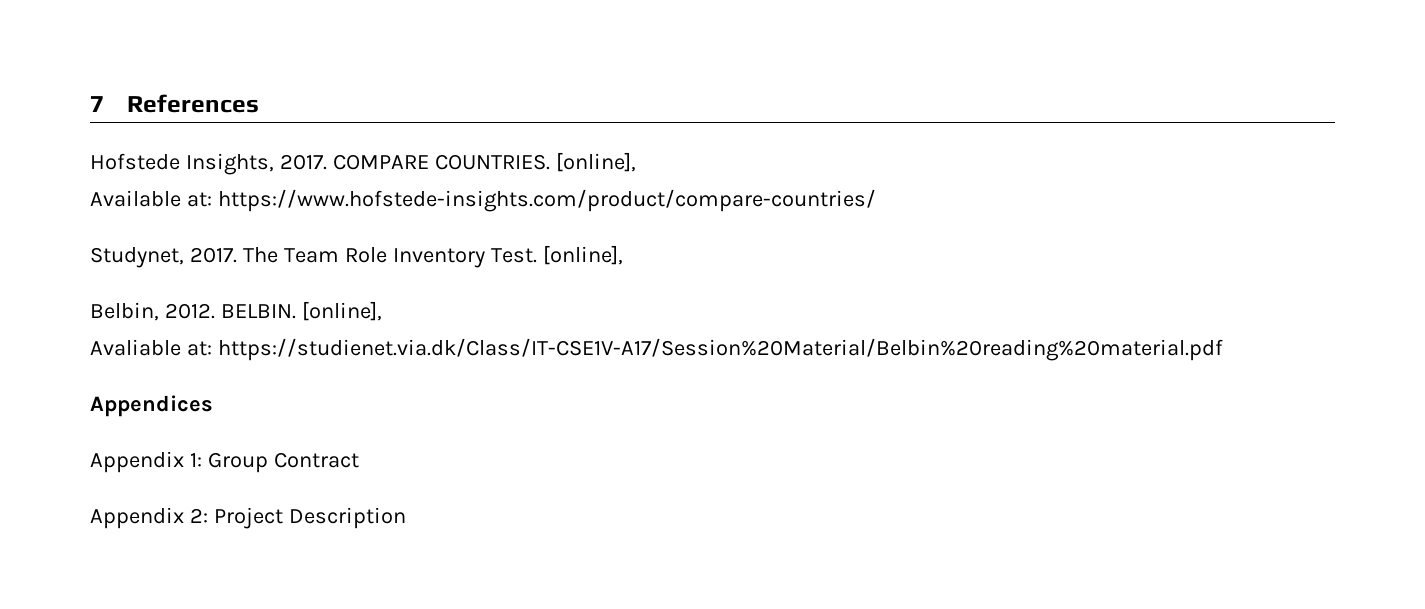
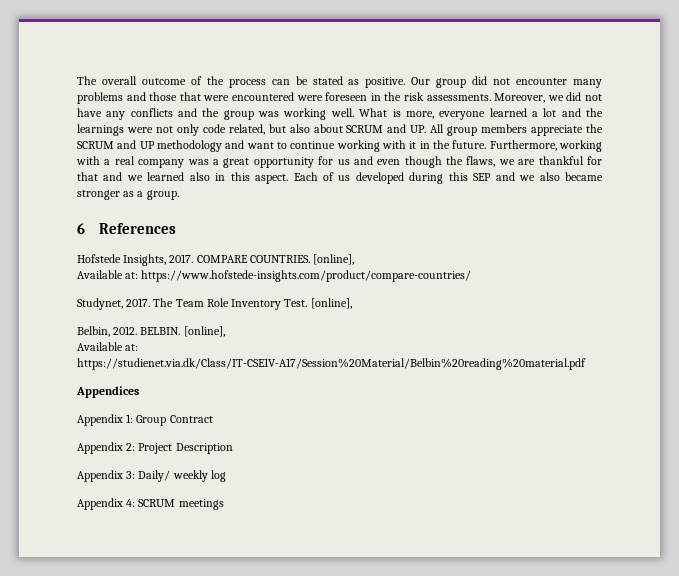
- 7 References
+ The overall outcome of the process can be stated as positive. Our group did not encounter many problems and those that were encountered were foreseen in the risk assessments. Moreover, we did not have any conflicts and the group was working well. What is more, everyone learned a lot and the learnings were not only code related, but also about SCRUM and UP. All group members appreciate the SCRUM and UP methodology and want to continue working with it in the future. Furthermore, working with a real company was a great opportunity for us and even though the flaws, we are thankful for that and we learned also in this aspect. Each of us developed during this SEP and we also became stronger as a group.
+ 6 References
- Avaliable at: https://studienet.via.dk/Class/IT-CSE1V-A17/Session%20Material/Belbin%20reading%20material.pdf
+ Available at: https://studienet.via.dk/Class/IT-CSE1V-A17/Session%20Material/Belbin%20reading%20material.pdf
+ Appendix 3: Daily/ weekly log
+ Appendix 4: SCRUM meetings

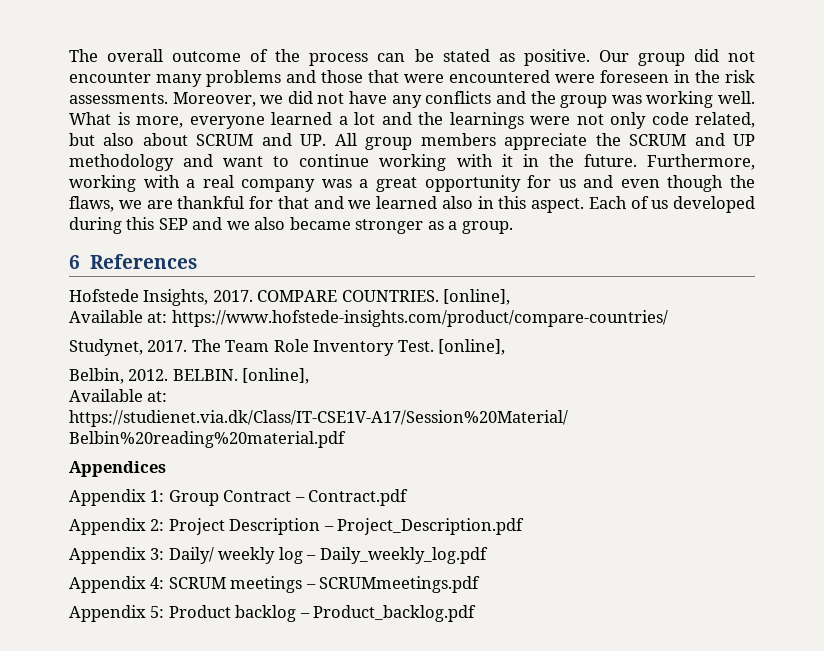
- Appendix 1: Group Contract
+ Appendix 1: Group Contract – Contract.pdf
- Appendix 2: Project Description
+ Appendix 2: Project Description – Project_Description.pdf
- Appendix 3: Daily/ weekly log
+ Appendix 3: Daily/ weekly log – Daily_weekly_log.pdf
- Appendix 4: SCRUM meetings
+ Appendix 4: SCRUM meetings – SCRUMmeetings.pdf
+ Appendix 5: Product backlog – Product_backlog.pdf

